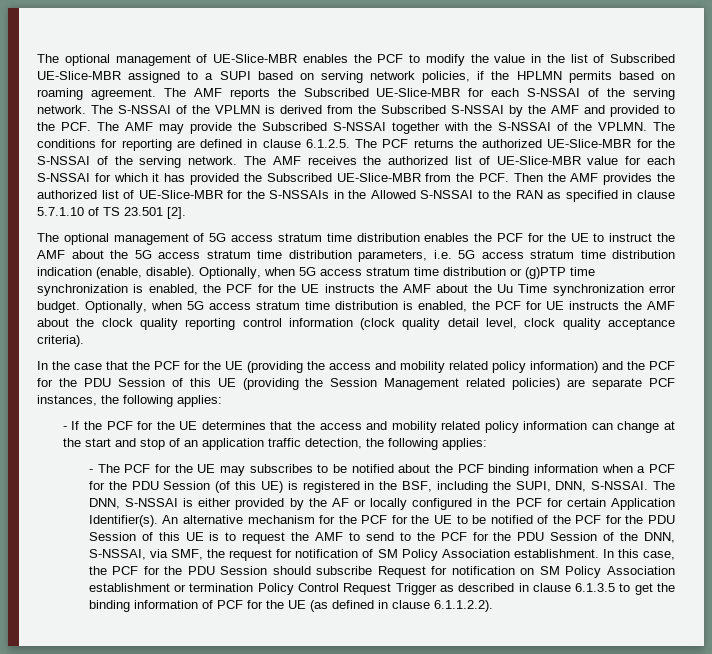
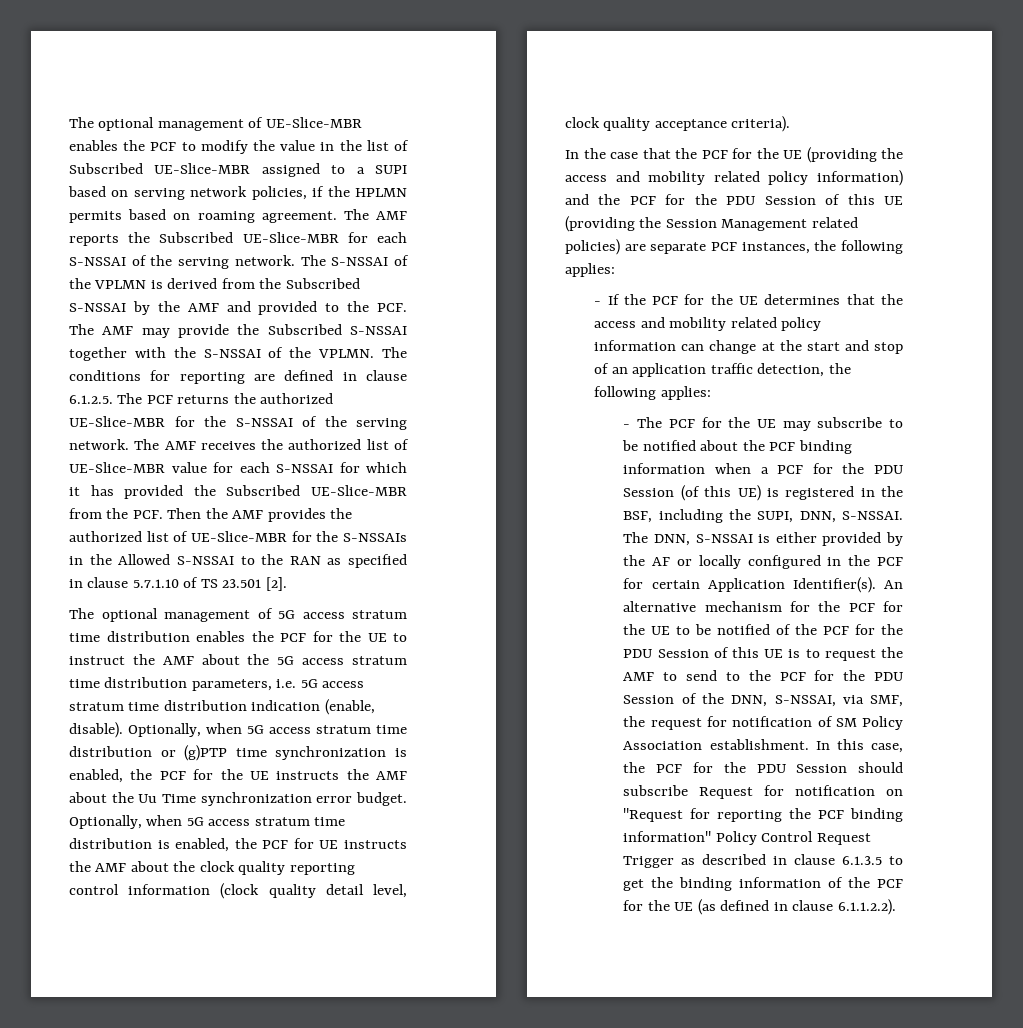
- - The PCF for the UE may subscribes to be notified about the PCF binding information when a PCF for the PDU Session (of this UE) is registered in the BSF, including the SUPI, DNN, S-NSSAI.
+ - The PCF for the UE may subscribe to be notified about the PCF binding information when a PCF for the PDU Session (of this UE) is registered in the BSF, including the SUPI, DNN, S-NSSAI.
- In this case, the PCF for the PDU Session should subscribe Request for notification on SM Policy Association establishment or termination Policy Control Request Trigger as described in clause 6.1.3.5 to get the binding information of PCF for the UE (as defined in clause 6.1.1.2.2).
+ In this case, the PCF for the PDU Session should subscribe Request for notification on "Request for reporting the PCF binding information" Policy Control Request Trigger as described in clause 6.1.3.5 to get the binding information of the PCF for the UE (as defined in clause 6.1.1.2.2).

